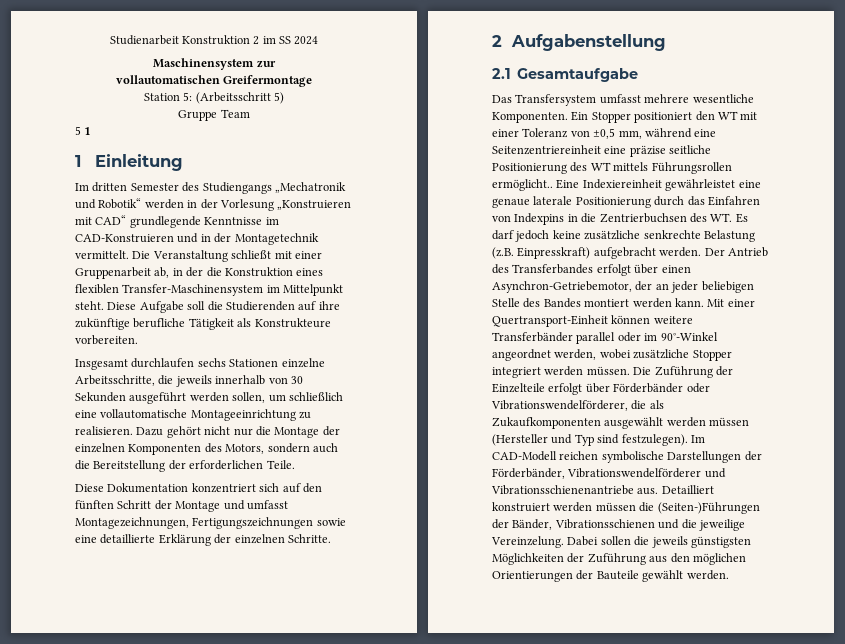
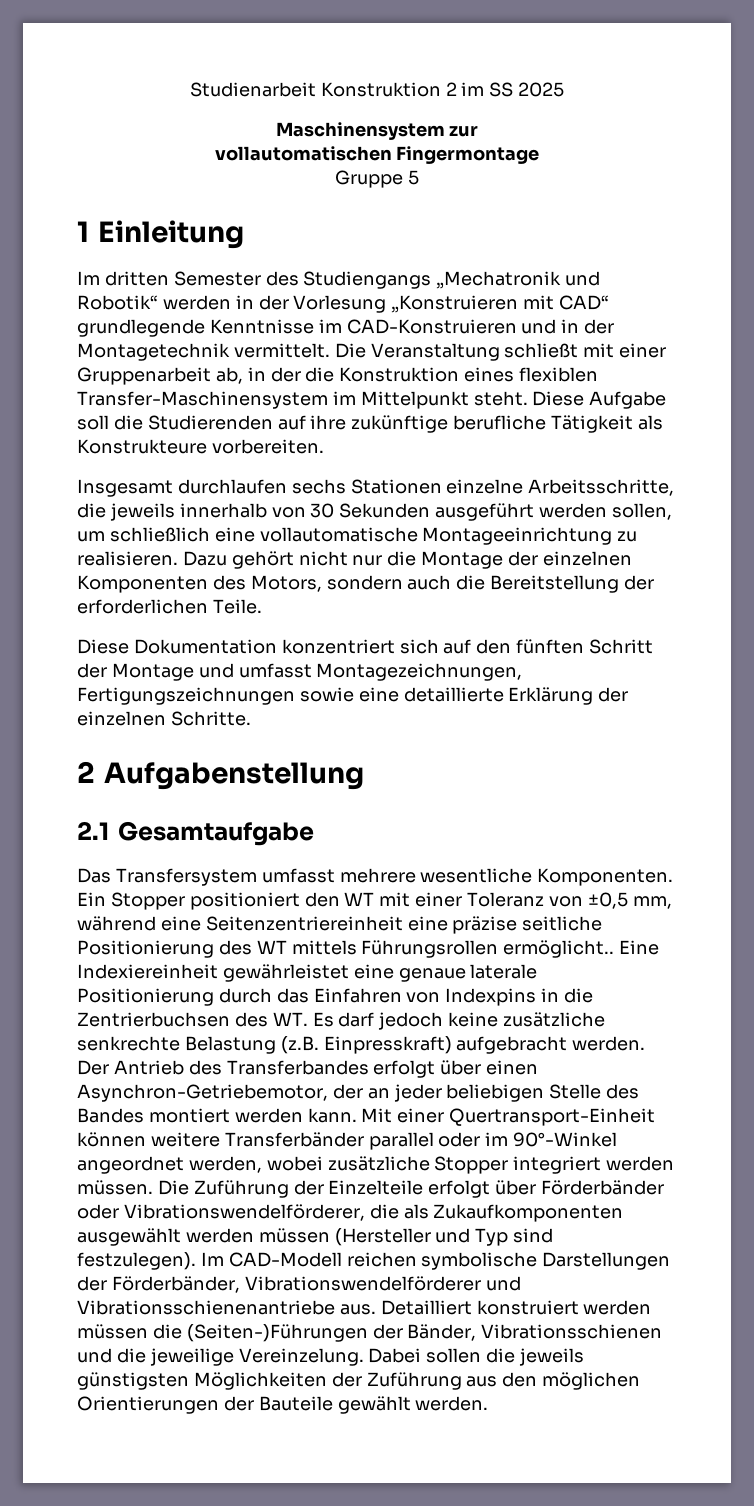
- Studienarbeit Konstruktion 2 im SS 2024
+ Studienarbeit Konstruktion 2 im SS 2025
- vollautomatischen Greifermontage
- Station 5: (Arbeitsschritt 5)
+ vollautomatischen Fingermontage
- Gruppe Team
- 5 1
+ Gruppe 5

